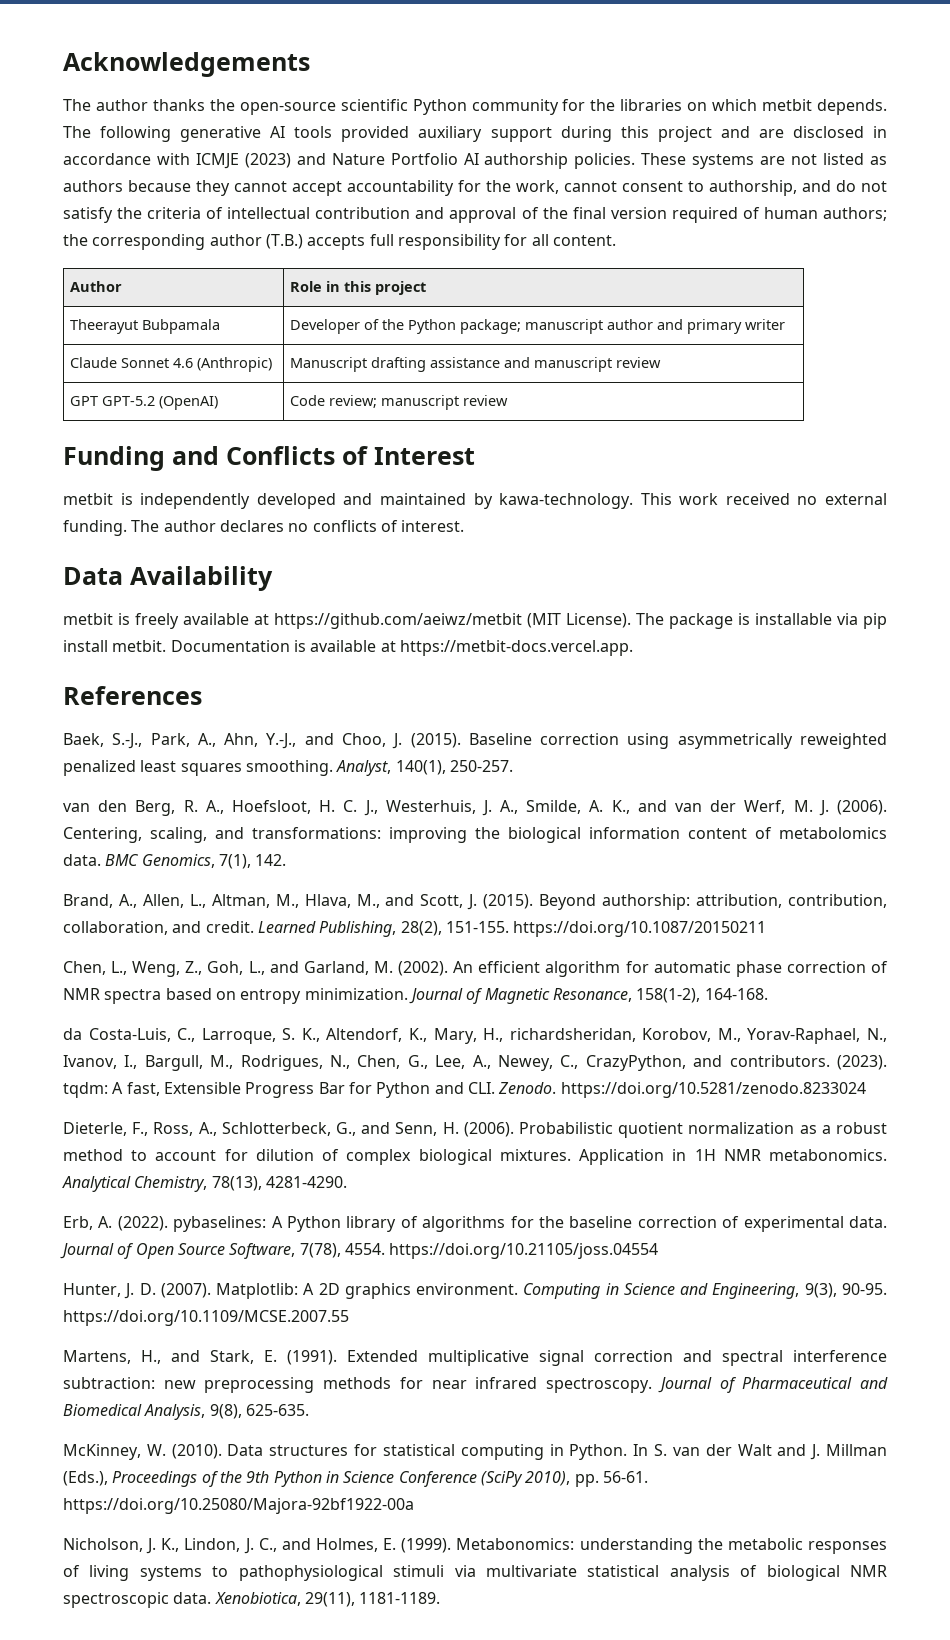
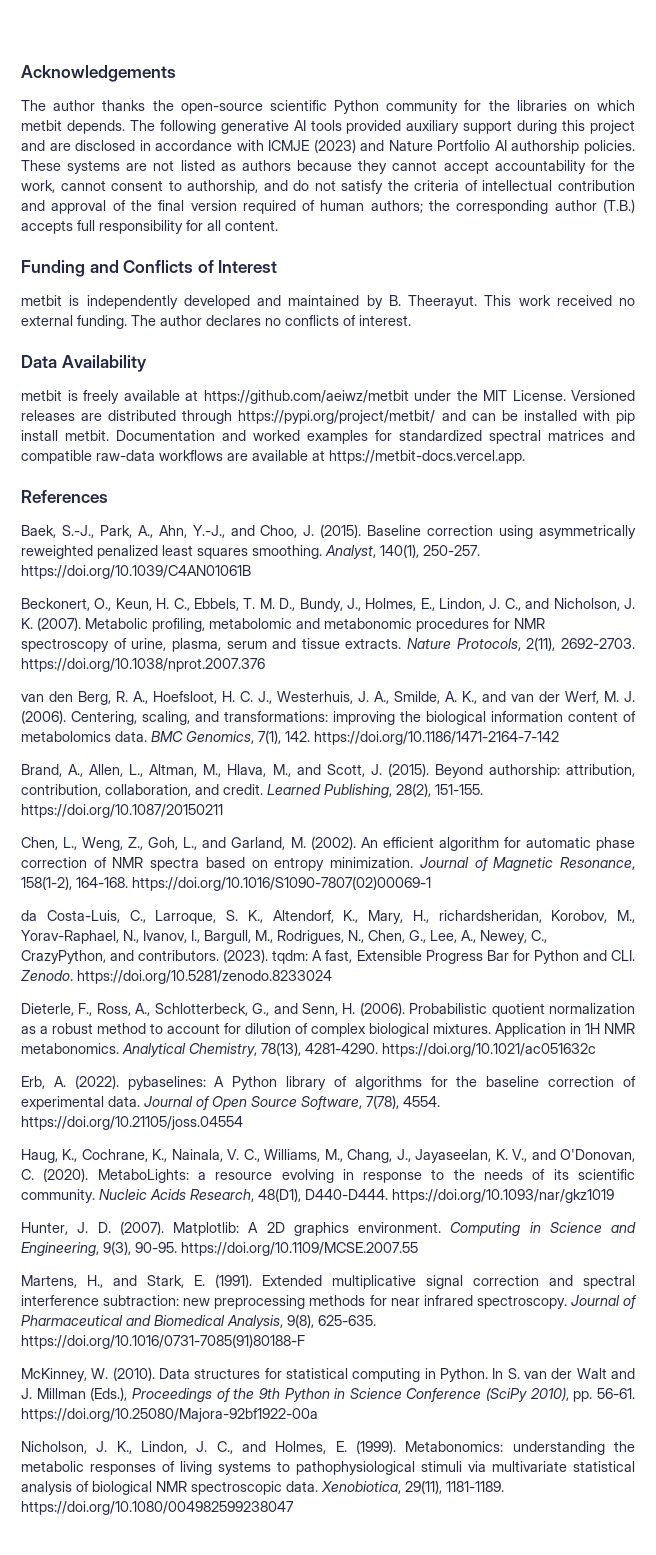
- Author | Role in this project
- Theerayut Bubpamala | Developer of the Python package; manuscript author and primary writer
- Claude Sonnet 4.6 (Anthropic) | Manuscript drafting assistance and manuscript review
- GPT GPT-5.2 (OpenAI) | Code review; manuscript review
- metbit is independently developed and maintained by kawa-technology.
+ metbit is independently developed and maintained by B. Theerayut.
- metbit is freely available at https://github.com/aeiwz/metbit (MIT License). The package is installable via pip install metbit. Documentation is available at https://metbit-docs.vercel.app.
+ metbit is freely available at https://github.com/aeiwz/metbit under the MIT License. Versioned releases are distributed through https://pypi.org/project/metbit/ and can be installed with pip install metbit. Documentation and worked examples for standardized spectral matrices and compatible raw-data workflows are available at https://metbit-docs.vercel.app.
- Analyst, 140(1), 250-257.
+ Analyst, 140(1), 250-257. https://doi.org/10.1039/C4AN01061B
+ Beckonert, O., Keun, H. C., Ebbels, T. M. D., Bundy, J., Holmes, E., Lindon, J. C., and Nicholson, J. K. (2007). Metabolic profiling, metabolomic and metabonomic procedures for NMR spectroscopy of urine, plasma, serum and tissue extracts. Nature Protocols, 2(11), 2692-2703. https://doi.org/10.1038/nprot.2007.376
- BMC Genomics, 7(1), 142.
+ BMC Genomics, 7(1), 142. https://doi.org/10.1186/1471-2164-7-142
- Journal of Magnetic Resonance, 158(1-2), 164-168.
+ Journal of Magnetic Resonance, 158(1-2), 164-168. https://doi.org/10.1016/S1090-7807(02)00069-1
- Analytical Chemistry, 78(13), 4281-4290.
+ Analytical Chemistry, 78(13), 4281-4290. https://doi.org/10.1021/ac051632c
+ Haug, K., Cochrane, K., Nainala, V. C., Williams, M., Chang, J., Jayaseelan, K. V., and O'Donovan, C. (2020). MetaboLights: a resource evolving in response to the needs of its scientific community. Nucleic Acids Research, 48(D1), D440-D444. https://doi.org/10.1093/nar/gkz1019
- Journal of Pharmaceutical and Biomedical Analysis, 9(8), 625-635.
+ Journal of Pharmaceutical and Biomedical Analysis, 9(8), 625-635. https://doi.org/10.1016/0731-7085(91)80188-F
- Xenobiotica, 29(11), 1181-1189.
+ Xenobiotica, 29(11), 1181-1189. https://doi.org/10.1080/004982599238047

